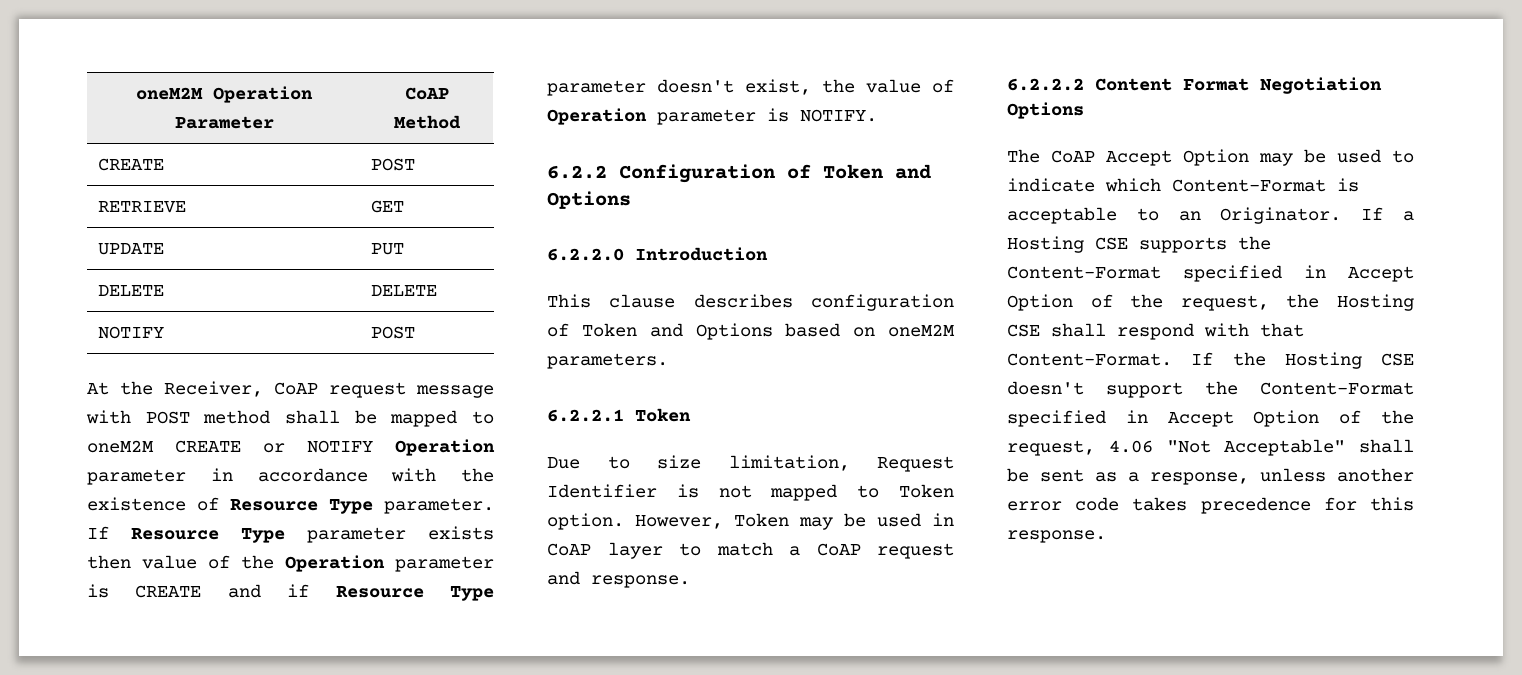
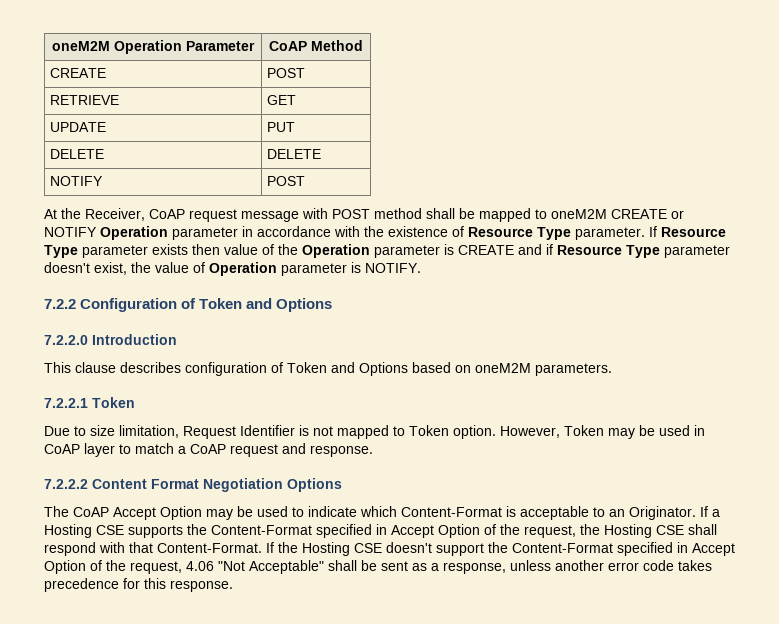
- 6.2.2 Configuration of Token and Options
+ 7.2.2 Configuration of Token and Options
- 6.2.2.0 Introduction
+ 7.2.2.0 Introduction
- 6.2.2.1 Token
+ 7.2.2.1 Token
- 6.2.2.2 Content Format Negotiation Options
+ 7.2.2.2 Content Format Negotiation Options

